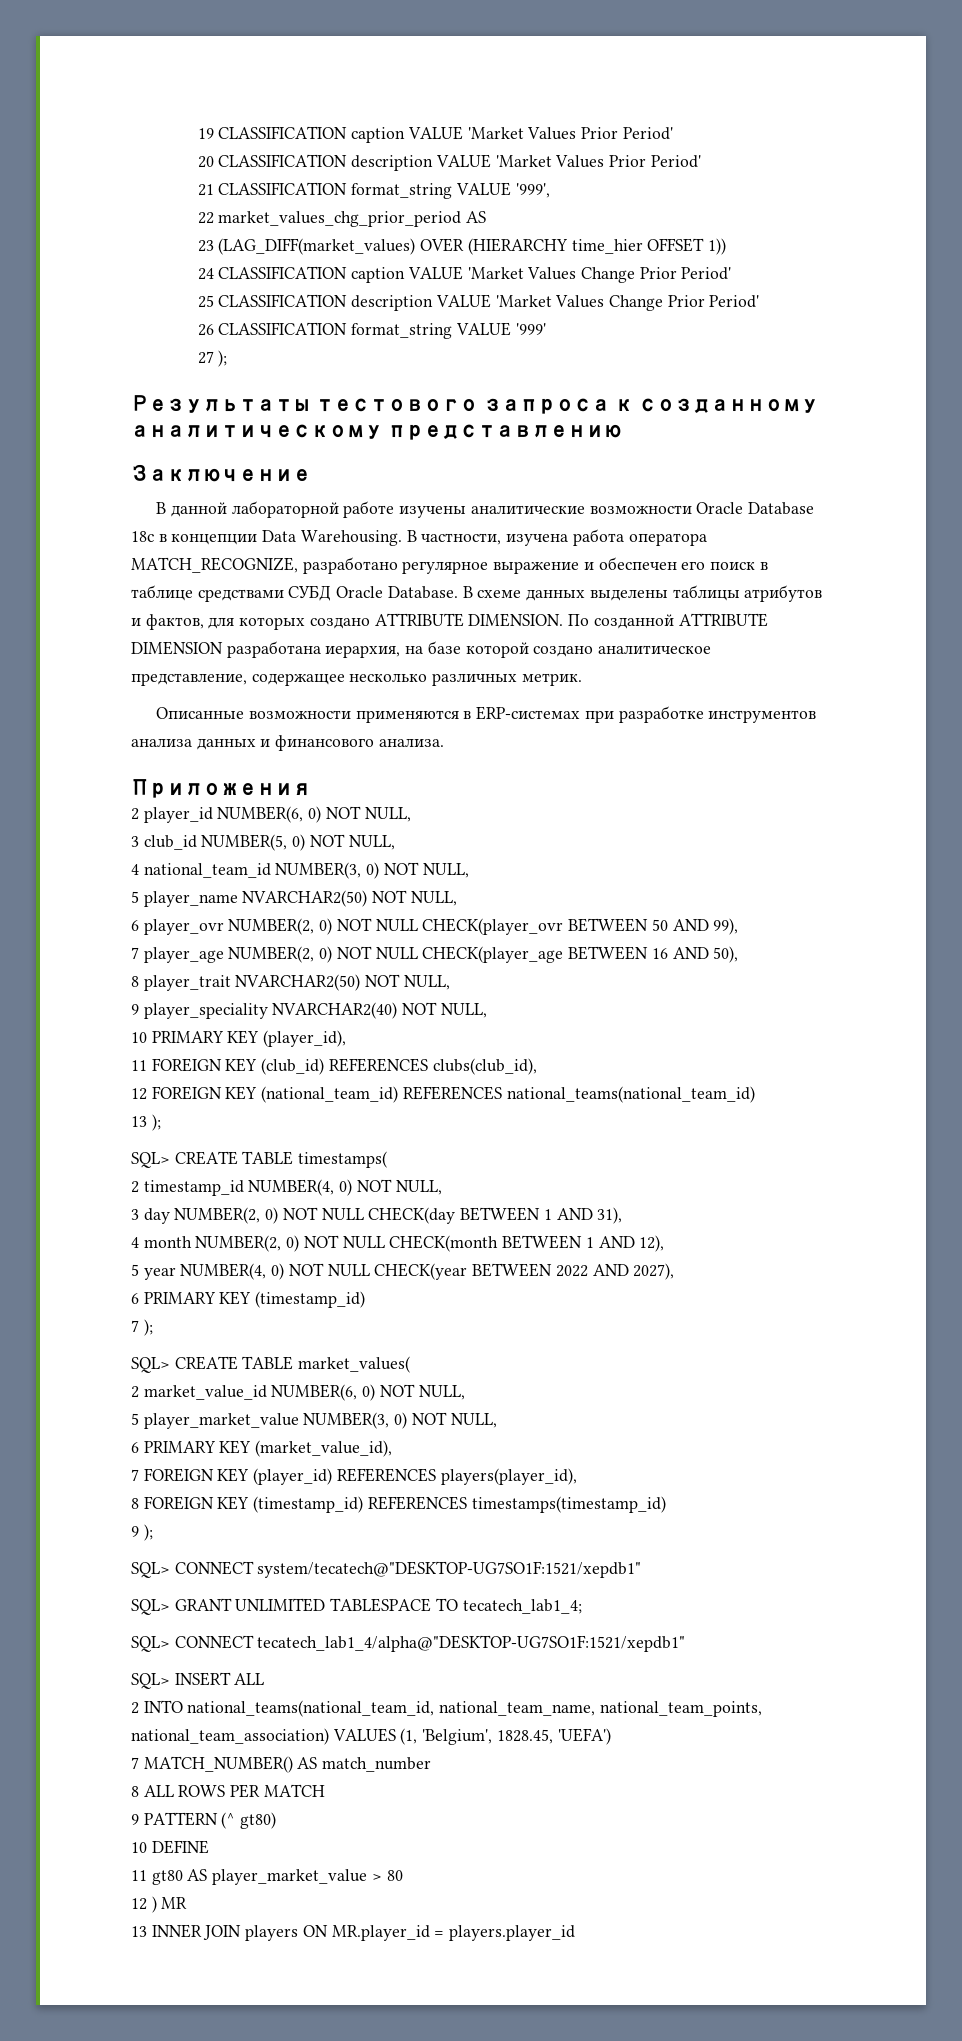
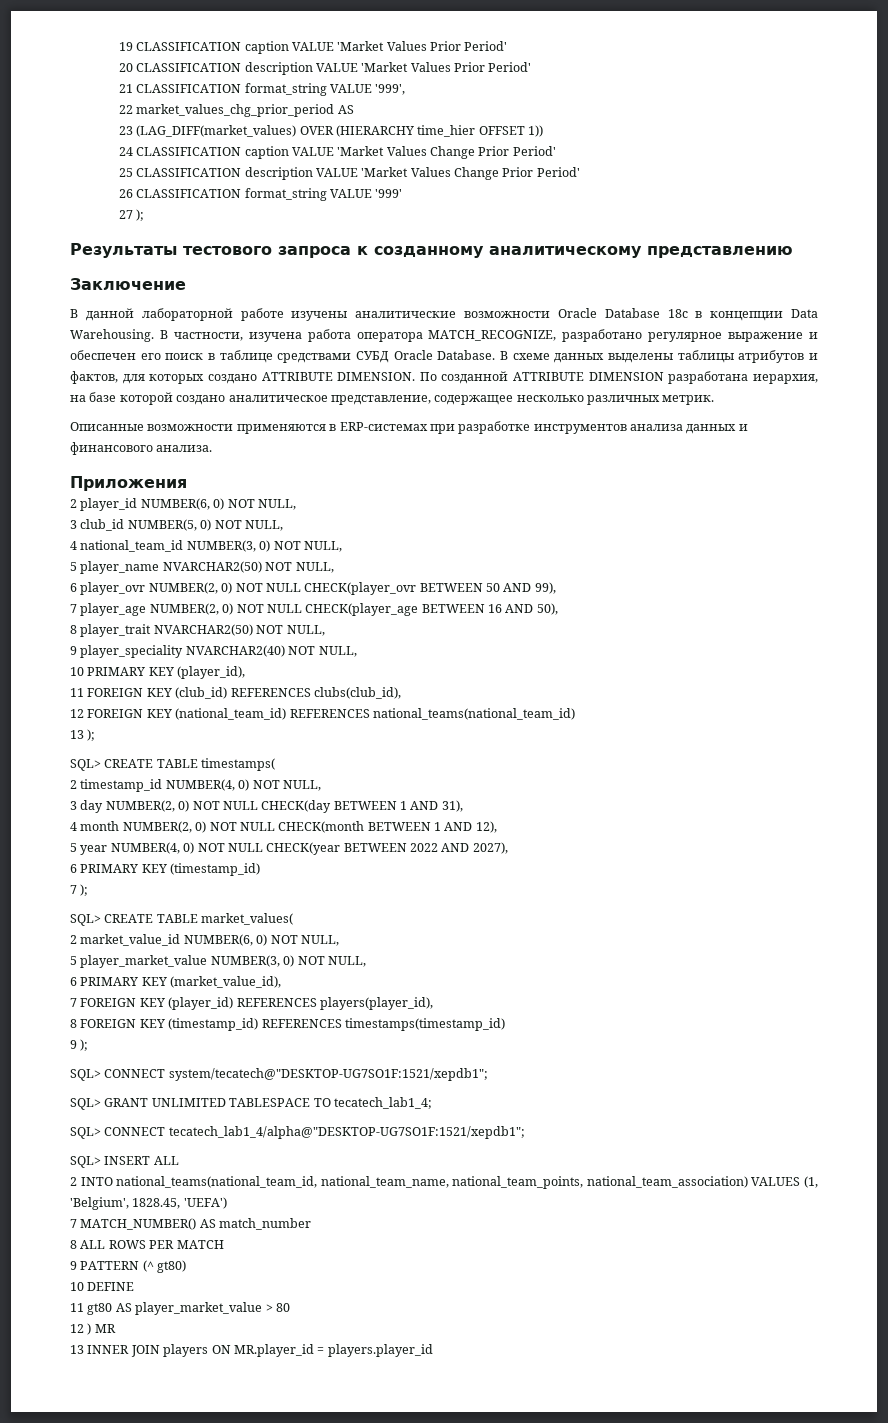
- SQL> CONNECT system/tecatech@"DESKTOP-UG7SO1F:1521/xepdb1"
+ SQL> CONNECT system/tecatech@"DESKTOP-UG7SO1F:1521/xepdb1";
- SQL> CONNECT tecatech_lab1_4/alpha@"DESKTOP-UG7SO1F:1521/xepdb1"
+ SQL> CONNECT tecatech_lab1_4/alpha@"DESKTOP-UG7SO1F:1521/xepdb1";

